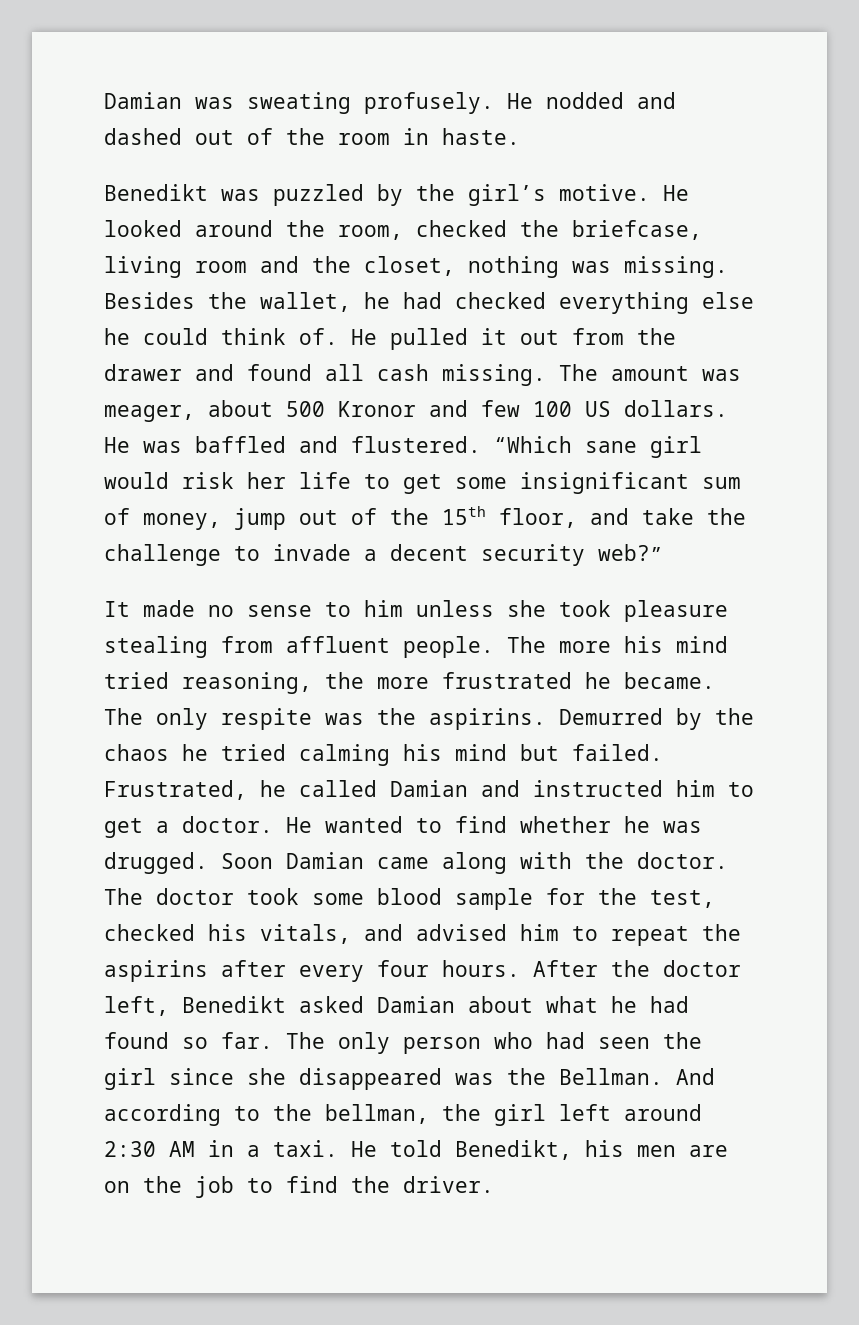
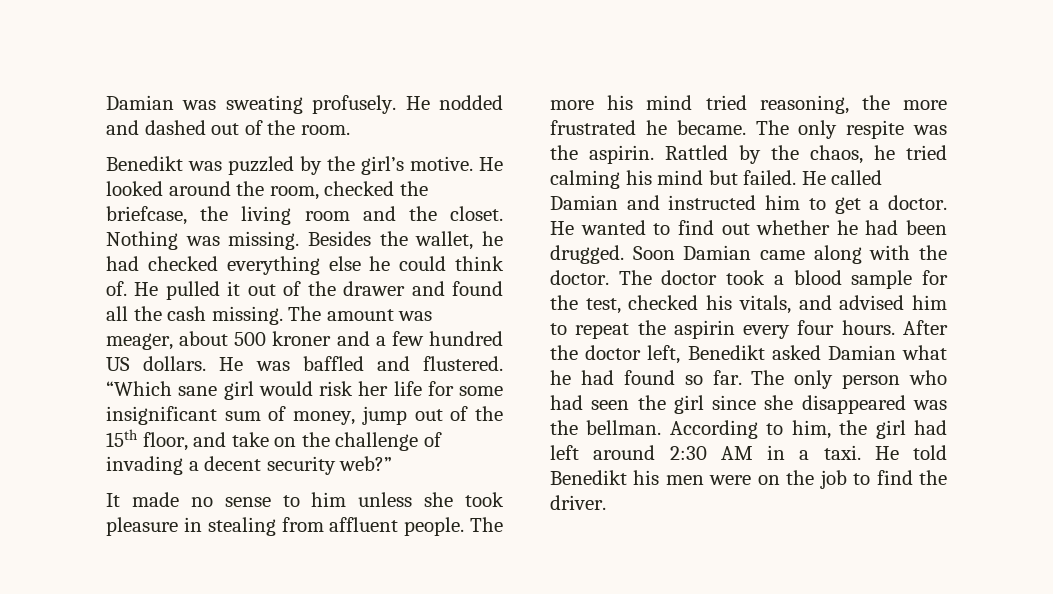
- He nodded and dashed out of the room in haste.
+ He nodded and dashed out of the room.
- He looked around the room, checked the briefcase, living room and the closet, nothing was missing.
+ He looked around the room, checked the briefcase, the living room and the closet. Nothing was missing.
- He pulled it out from the drawer and found all cash missing.
+ He pulled it out of the drawer and found all the cash missing.
- The amount was meager, about 500 Kronor and few 100 US dollars.
+ The amount was meager, about 500 kroner and a few hundred US dollars.
- “Which sane girl would risk her life to get some insignificant sum of money, jump out of the 15th floor, and take the challenge to invade a decent security web?”
+ “Which sane girl would risk her life for some insignificant sum of money, jump out of the 15th floor, and take on the challenge of invading a decent security web?”
- It made no sense to him unless she took pleasure stealing from affluent people.
+ It made no sense to him unless she took pleasure in stealing from affluent people.
- The only respite was the aspirins. Demurred by the chaos he tried calming his mind but failed.
+ The only respite was the aspirin. Rattled by the chaos, he tried calming his mind but failed.
- Frustrated, he called Damian and instructed him to get a doctor.
+ He called Damian and instructed him to get a doctor.
- He wanted to find whether he was drugged.
+ He wanted to find out whether he had been drugged.
- The doctor took some blood sample for the test, checked his vitals, and advised him to repeat the aspirins after every four hours.
+ The doctor took a blood sample for the test, checked his vitals, and advised him to repeat the aspirin every four hours.
- After the doctor left, Benedikt asked Damian about what he had found so far.
+ After the doctor left, Benedikt asked Damian what he had found so far.
- The only person who had seen the girl since she disappeared was the Bellman. And according to the bellman, the girl left around 2:30 AM in a taxi.
+ The only person who had seen the girl since she disappeared was the bellman. According to him, the girl had left around 2:30 AM in a taxi.
- He told Benedikt, his men are on the job to find the driver.
+ He told Benedikt his men were on the job to find the driver.

